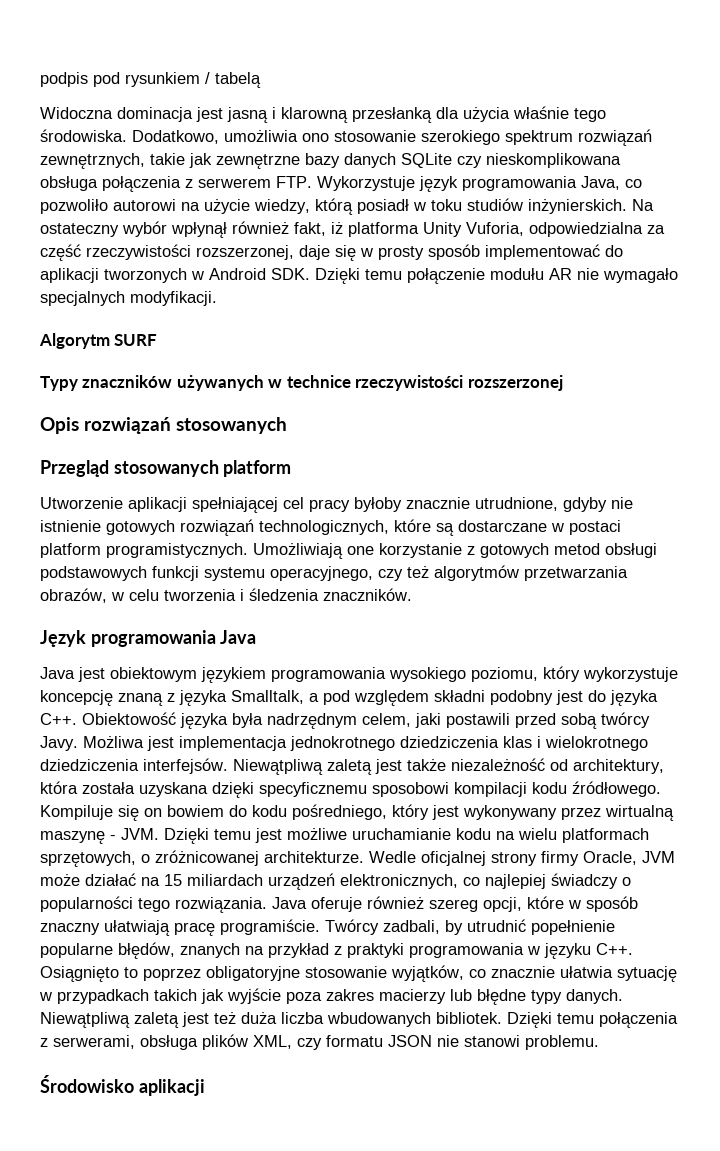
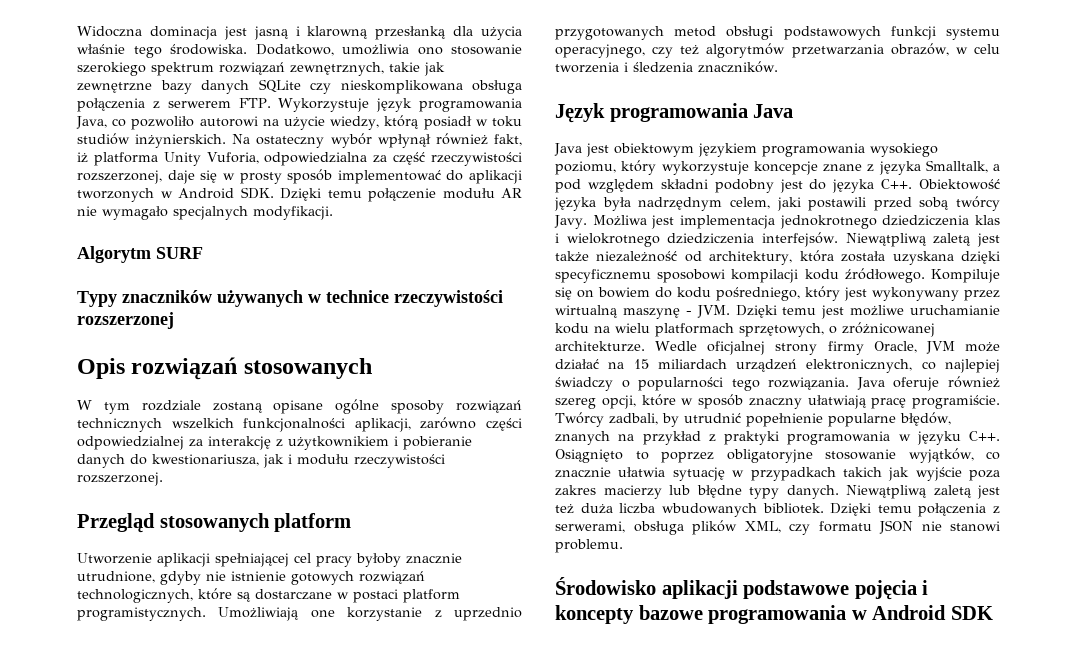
- podpis pod rysunkiem / tabelą
+ W tym rozdziale zostaną opisane ogólne sposoby rozwiązań technicznych wszelkich funkcjonalności aplikacji, zarówno części odpowiedzialnej za interakcję z użytkownikiem i pobieranie danych do kwestionariusza, jak i modułu rzeczywistości rozszerzonej.
- Umożliwiają one korzystanie z gotowych metod obsługi podstawowych funkcji systemu operacyjnego, czy też algorytmów przetwarzania obrazów, w celu tworzenia i śledzenia znaczników.
+ Umożliwiają one korzystanie z uprzednio przygotowanych metod obsługi podstawowych funkcji systemu operacyjnego, czy też algorytmów przetwarzania obrazów, w celu tworzenia i śledzenia znaczników.
- Java jest obiektowym językiem programowania wysokiego poziomu, który wykorzystuje koncepcję znaną z języka Smalltalk, a pod względem składni podobny jest do języka C++. Obiektowość języka była nadrzędnym celem, jaki postawili przed sobą twórcy Javy.
+ Java jest obiektowym językiem programowania wysokiego poziomu, który wykorzystuje koncepcje znane z języka Smalltalk, a pod względem składni podobny jest do języka C++. Obiektowość języka była nadrzędnym celem, jaki postawili przed sobą twórcy Javy.
- Środowisko aplikacji
+ Środowisko aplikacji podstawowe pojęcia i koncepty bazowe programowania w Android SDK

